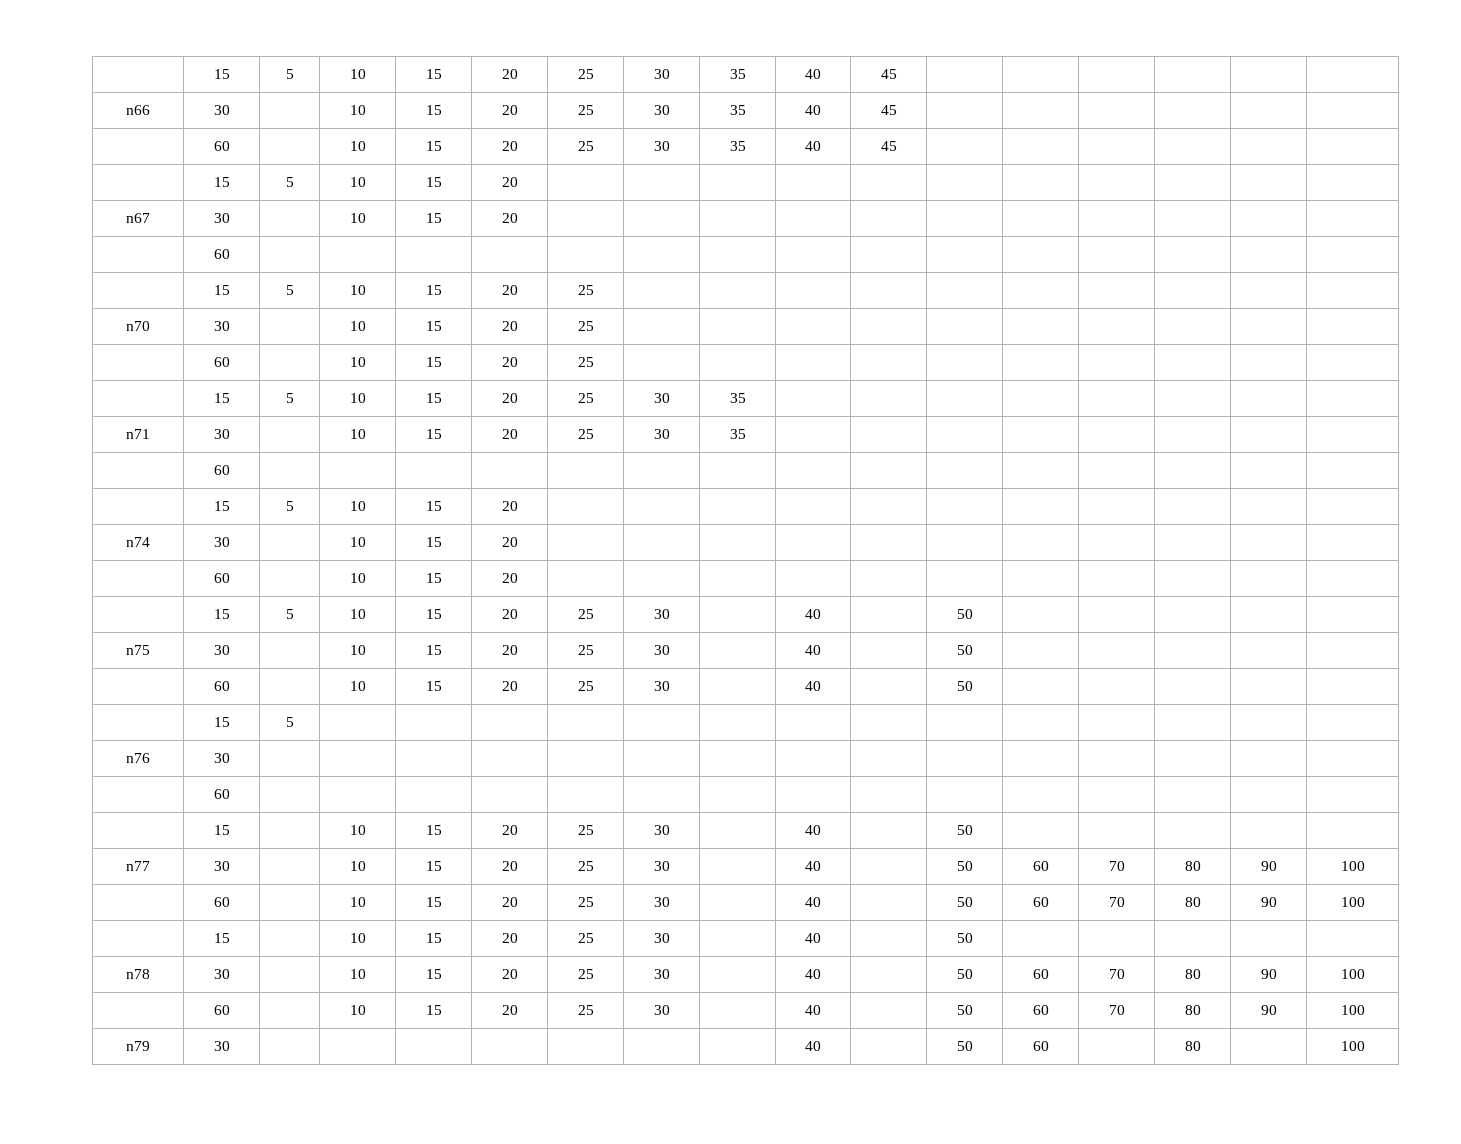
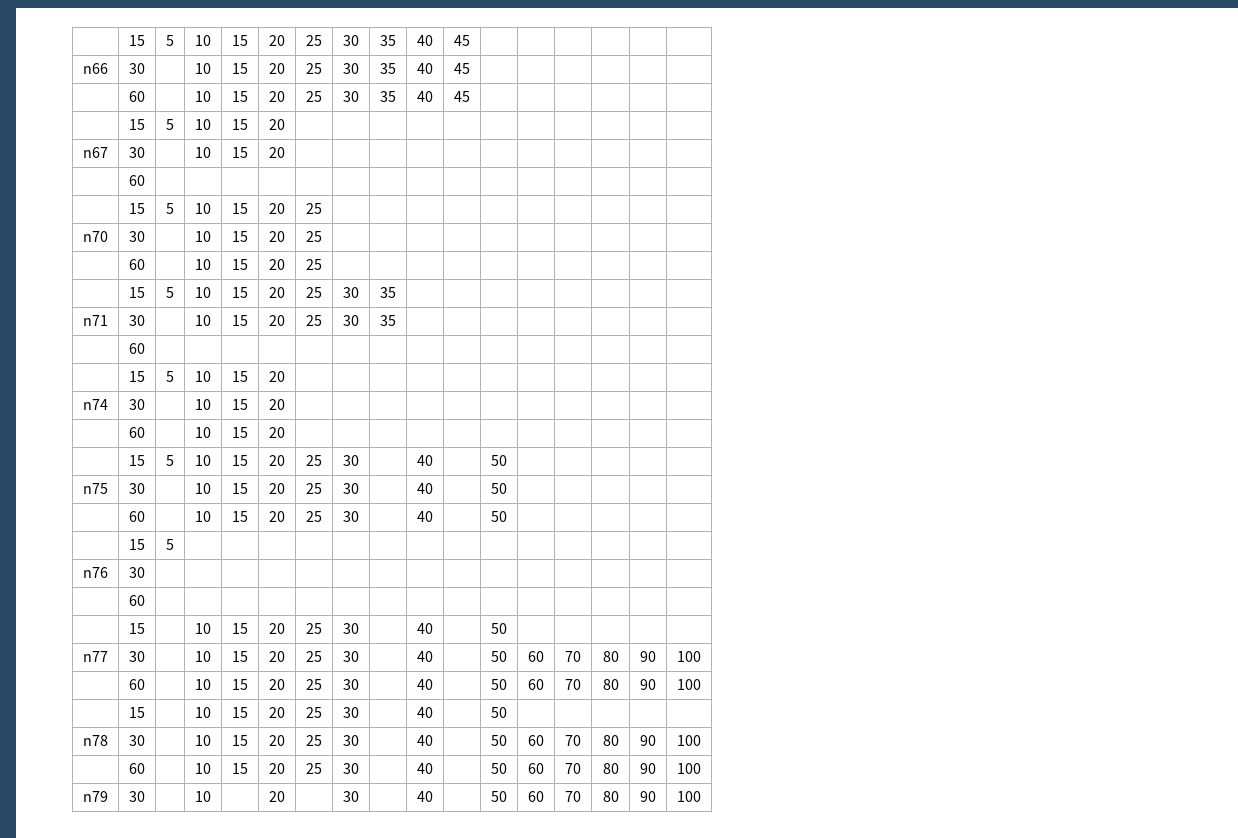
- n79 | 30 | | | | | | | | 40 | | 50 | 60 | | 80 | | 100
+ n79 | 30 | | 10 | | 20 | | 30 | | 40 | | 50 | 60 | 70 | 80 | 90 | 100

